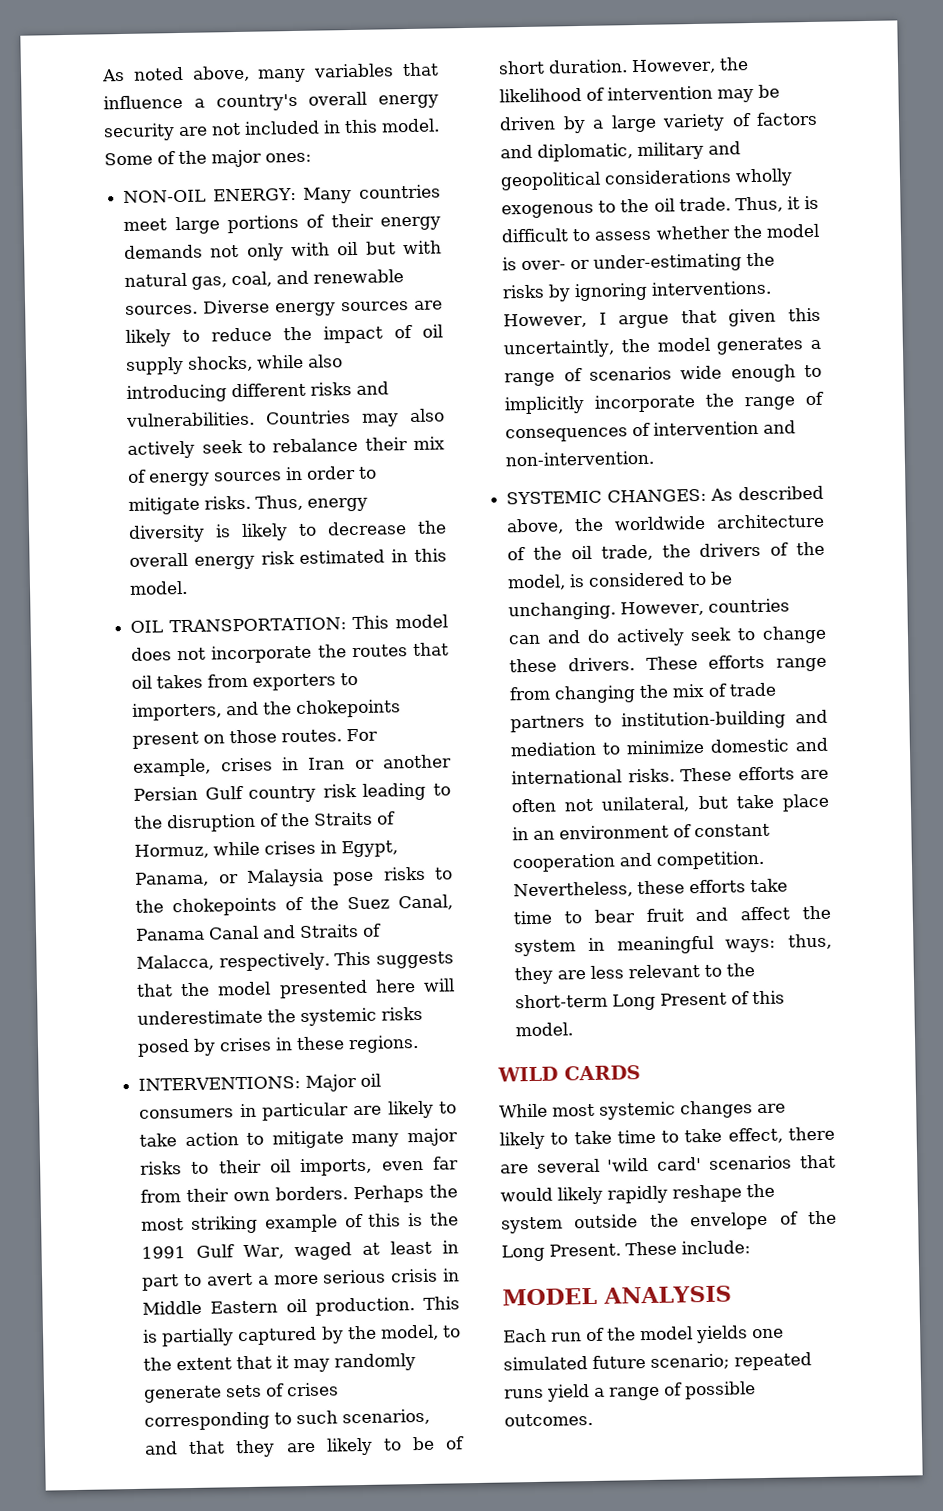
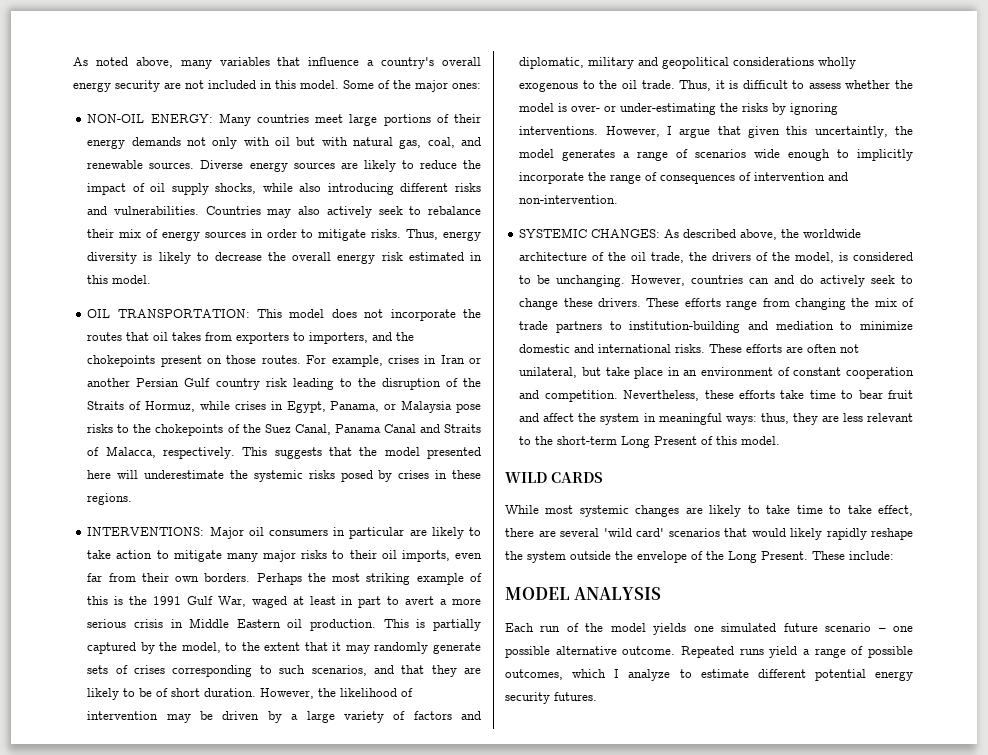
- Each run of the model yields one simulated future scenario; repeated runs yield a range of possible outcomes.
+ Each run of the model yields one simulated future scenario – one possible alternative outcome. Repeated runs yield a range of possible outcomes, which I analyze to estimate different potential energy security futures.

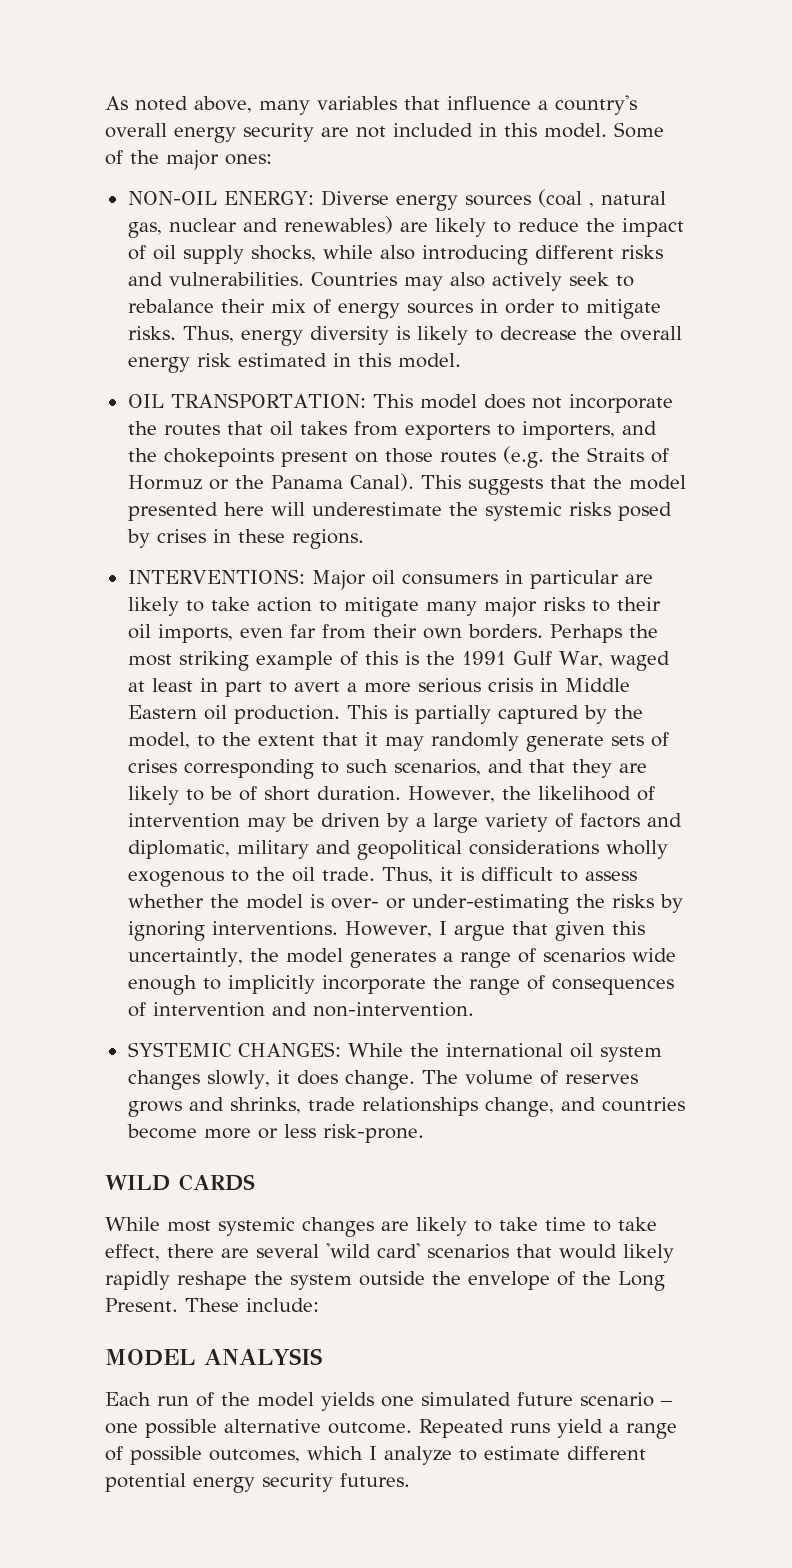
- NON-OIL ENERGY: Many countries meet large portions of their energy demands not only with oil but with natural gas, coal, and renewable sources. Diverse energy sources are likely to reduce the impact of oil supply shocks, while also introducing different risks and vulnerabilities.
+ NON-OIL ENERGY: Diverse energy sources (coal , natural gas, nuclear and renewables) are likely to reduce the impact of oil supply shocks, while also introducing different risks and vulnerabilities.
- OIL TRANSPORTATION: This model does not incorporate the routes that oil takes from exporters to importers, and the chokepoints present on those routes. For example, crises in Iran or another Persian Gulf country risk leading to the disruption of the Straits of Hormuz, while crises in Egypt, Panama, or Malaysia pose risks to the chokepoints of the Suez Canal, Panama Canal and Straits of Malacca, respectively.
+ OIL TRANSPORTATION: This model does not incorporate the routes that oil takes from exporters to importers, and the chokepoints present on those routes (e.g. the Straits of Hormuz or the Panama Canal).
- SYSTEMIC CHANGES: As described above, the worldwide architecture of the oil trade, the drivers of the model, is considered to be unchanging. However, countries can and do actively seek to change these drivers. These efforts range from changing the mix of trade partners to institution-building and mediation to minimize domestic and international risks. These efforts are often not unilateral, but take place in an environment of constant cooperation and competition. Nevertheless, these efforts take time to bear fruit and affect the system in meaningful ways: thus, they are less relevant to the short-term Long Present of this model.
+ SYSTEMIC CHANGES: While the international oil system changes slowly, it does change. The volume of reserves grows and shrinks, trade relationships change, and countries become more or less risk-prone.

